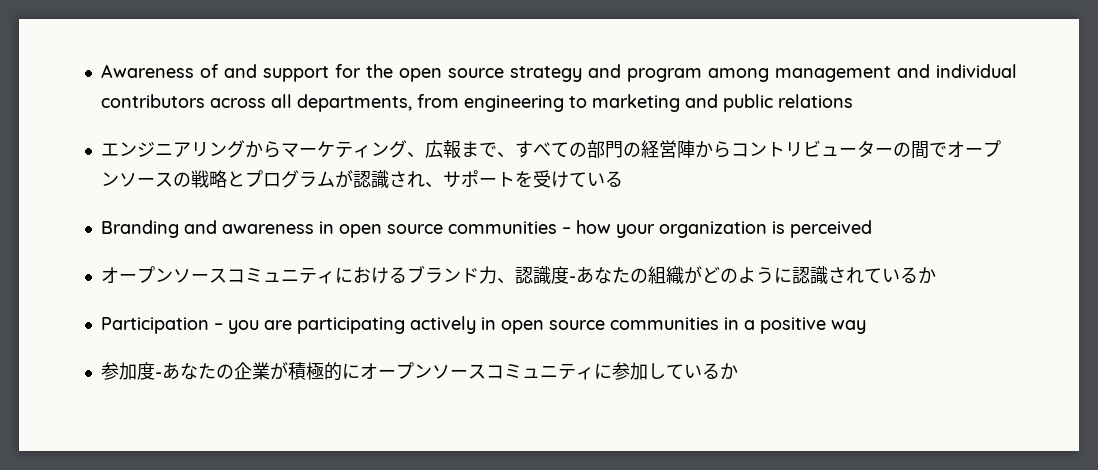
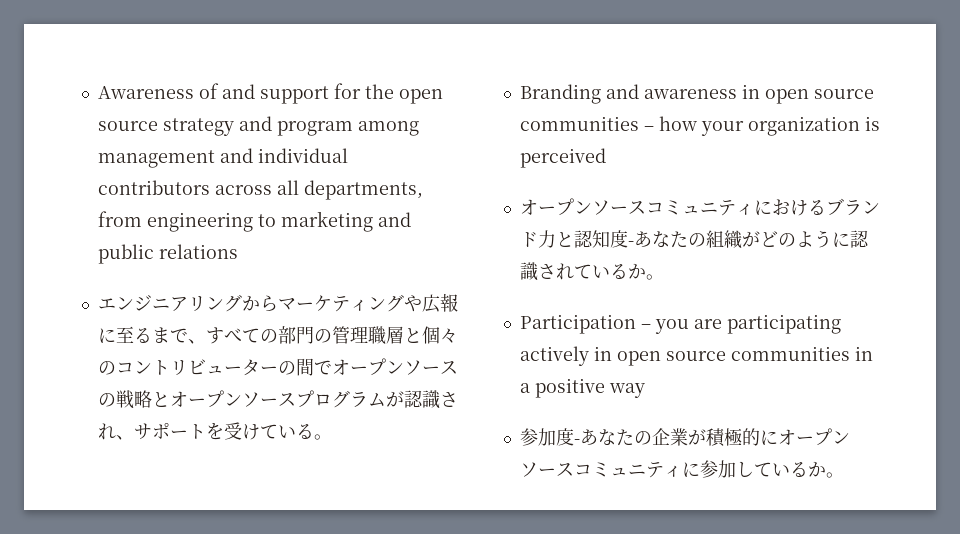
- エンジニアリングからマーケティング、広報まで、すべての部門の経営陣からコントリビューターの間でオープンソースの戦略とプログラムが認識され、サポートを受けている
+ エンジニアリングからマーケティングや広報に至るまで、すべての部門の管理職層と個々のコントリビューターの間でオープンソースの戦略とオープンソースプログラムが認識され、サポートを受けている。
- オープンソースコミュニティにおけるブランド力、認識度-あなたの組織がどのように認識されているか
+ オープンソースコミュニティにおけるブランド力と認知度-あなたの組織がどのように認識されているか。
- 参加度-あなたの企業が積極的にオープンソースコミュニティに参加しているか
+ 参加度-あなたの企業が積極的にオープンソースコミュニティに参加しているか。

